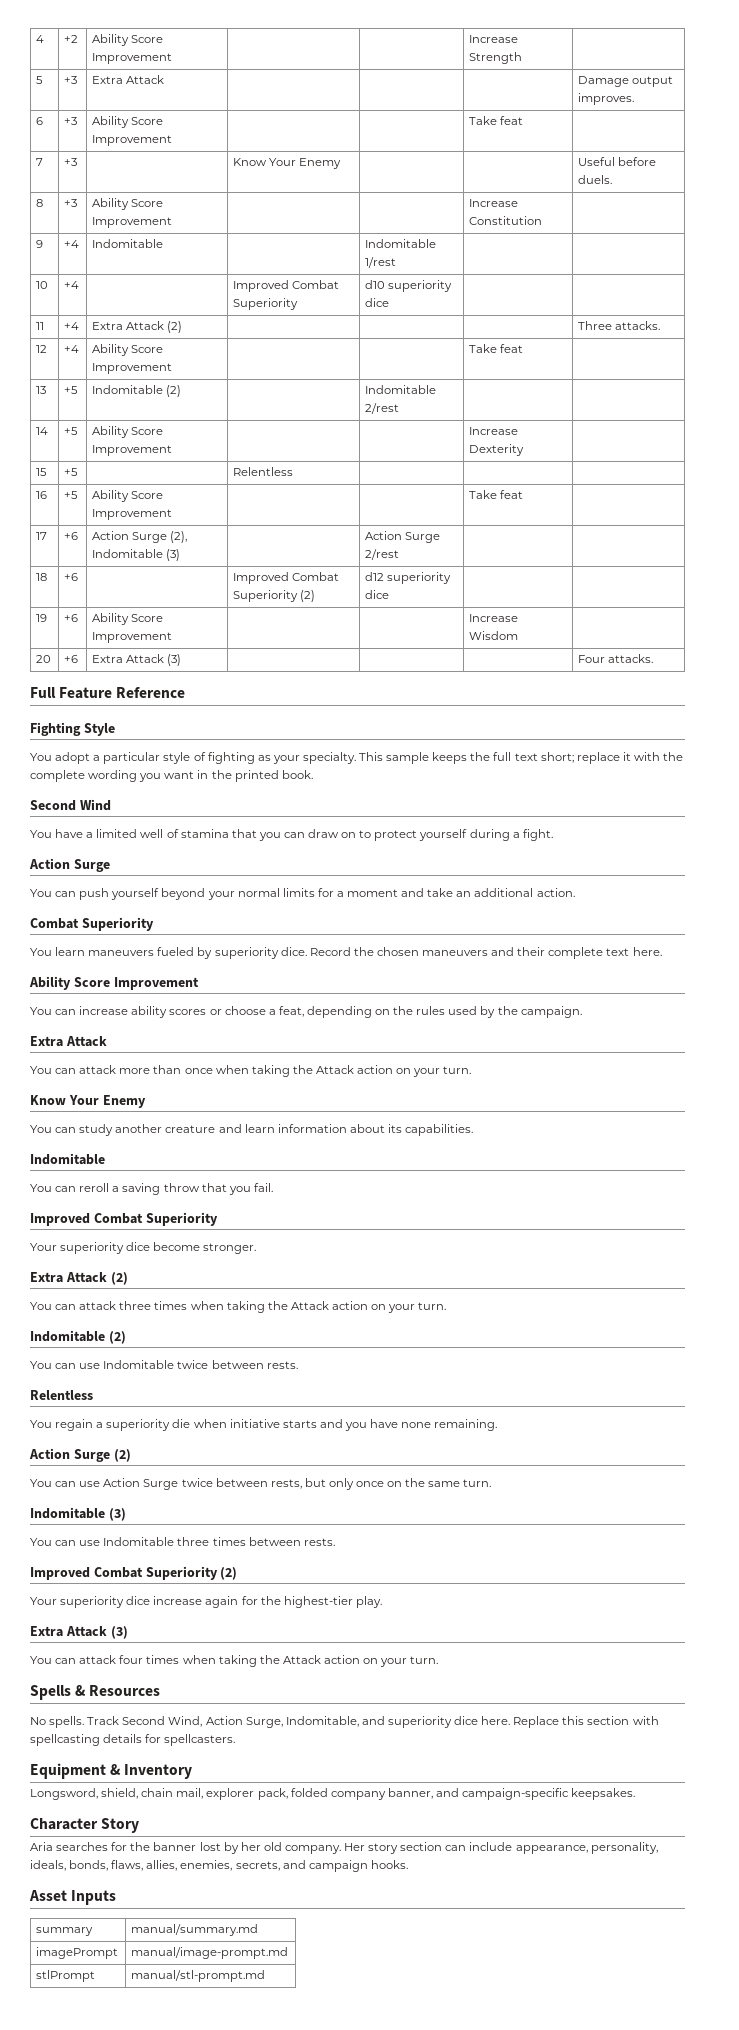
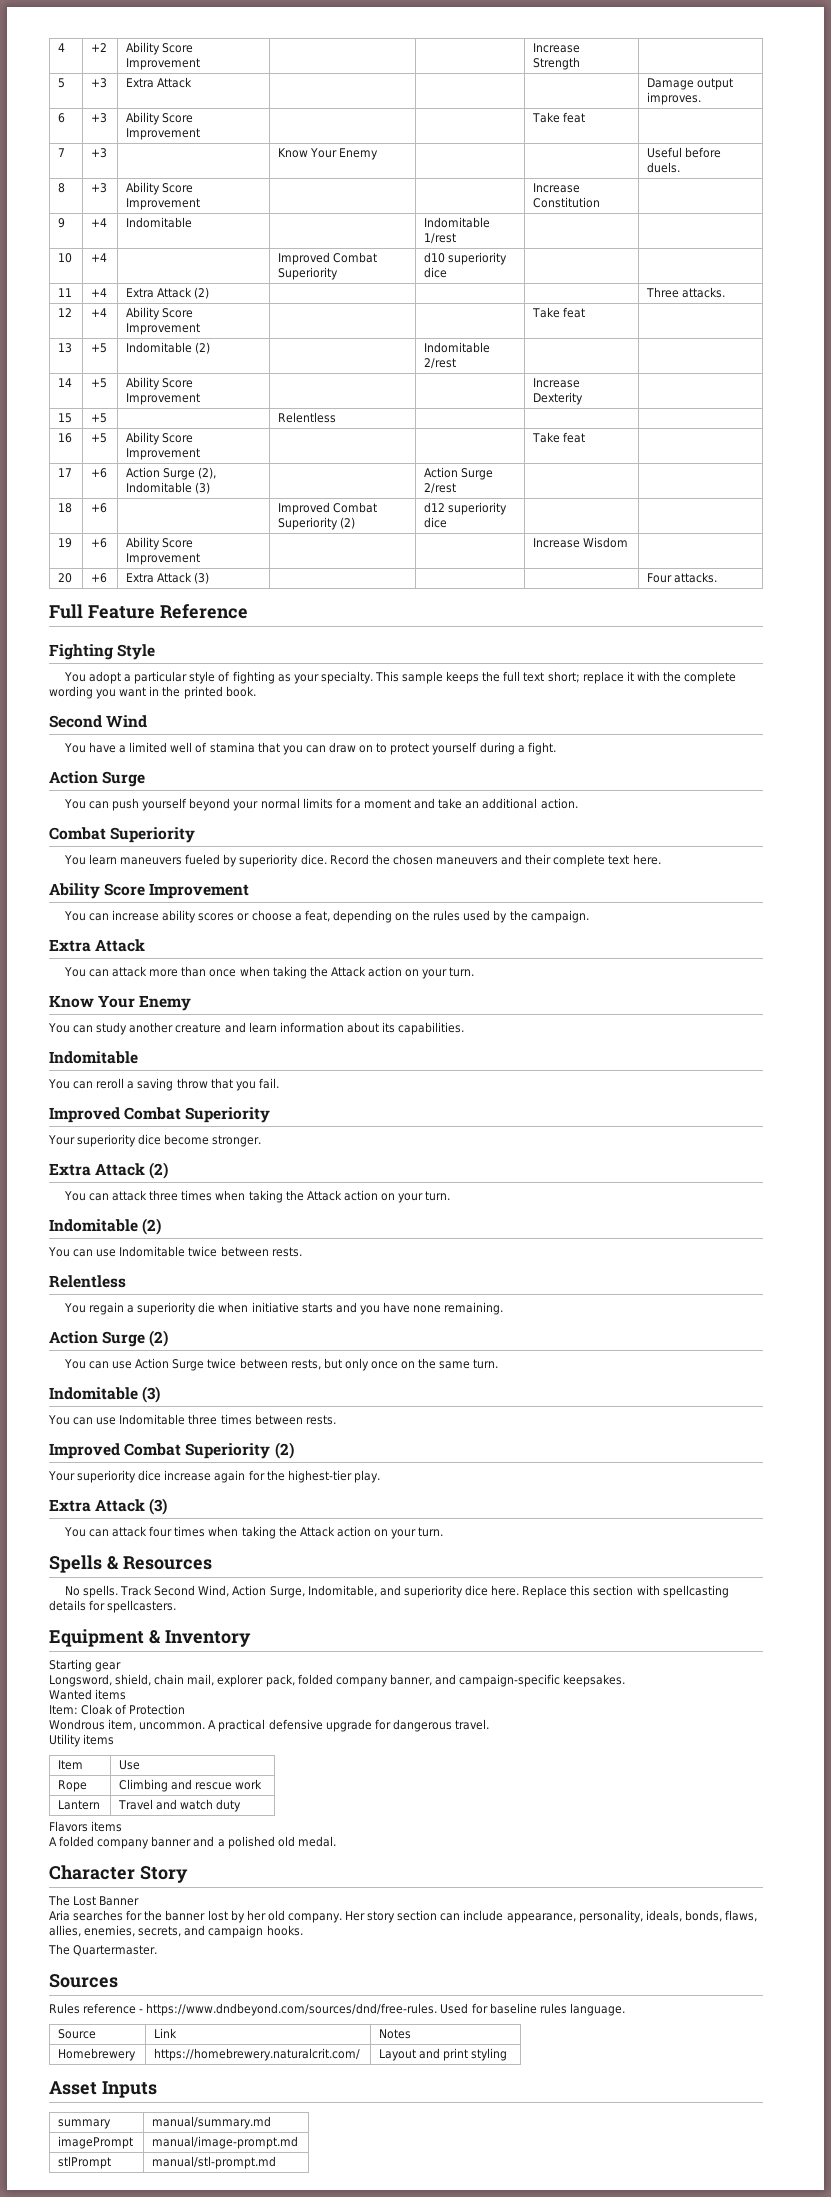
+ Starting gear
+ Wanted items
+ Item: Cloak of Protection
+ Wondrous item, uncommon. A practical defensive upgrade for dangerous travel.
+ Utility items
+ Item | Use
+ Rope | Climbing and rescue work
+ Lantern | Travel and watch duty
+ Flavors items
+ A folded company banner and a polished old medal.
+ The Lost Banner
+ The Quartermaster.
+ Sources
+ Rules reference - https://www.dndbeyond.com/sources/dnd/free-rules. Used for baseline rules language.
+ Source | Link | Notes
+ Homebrewery | https://homebrewery.naturalcrit.com/ | Layout and print styling

